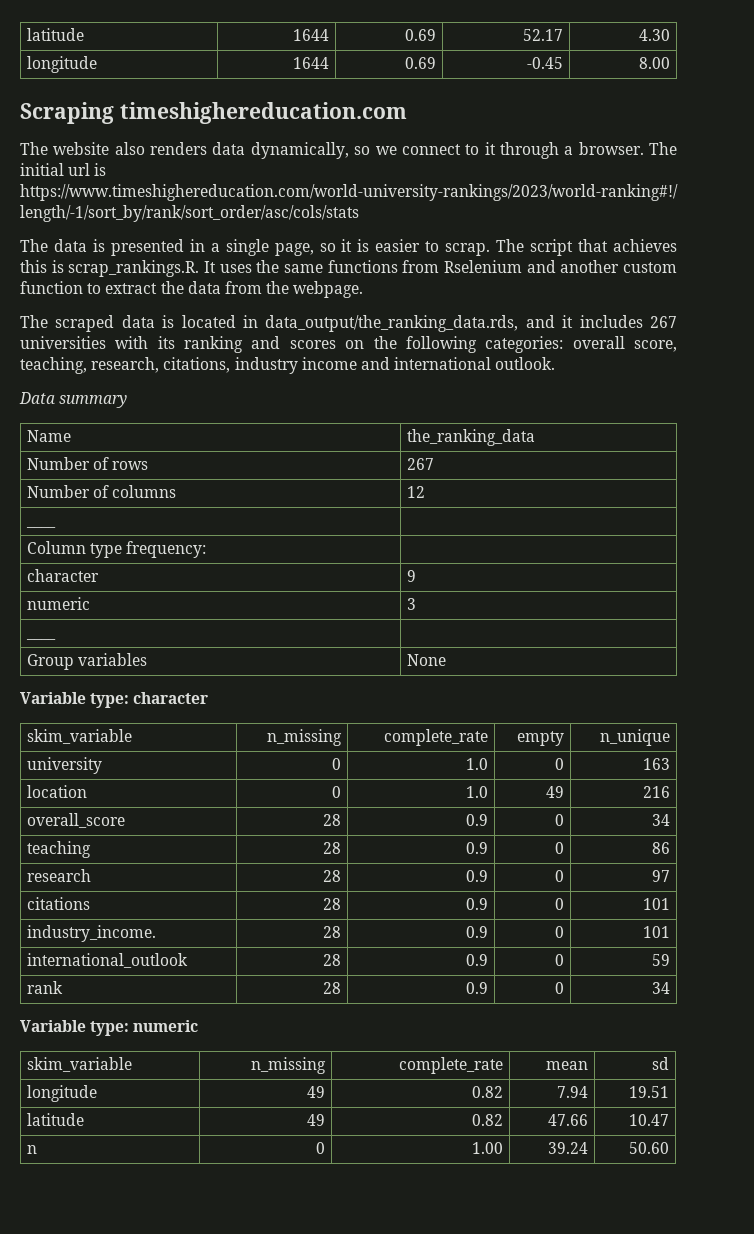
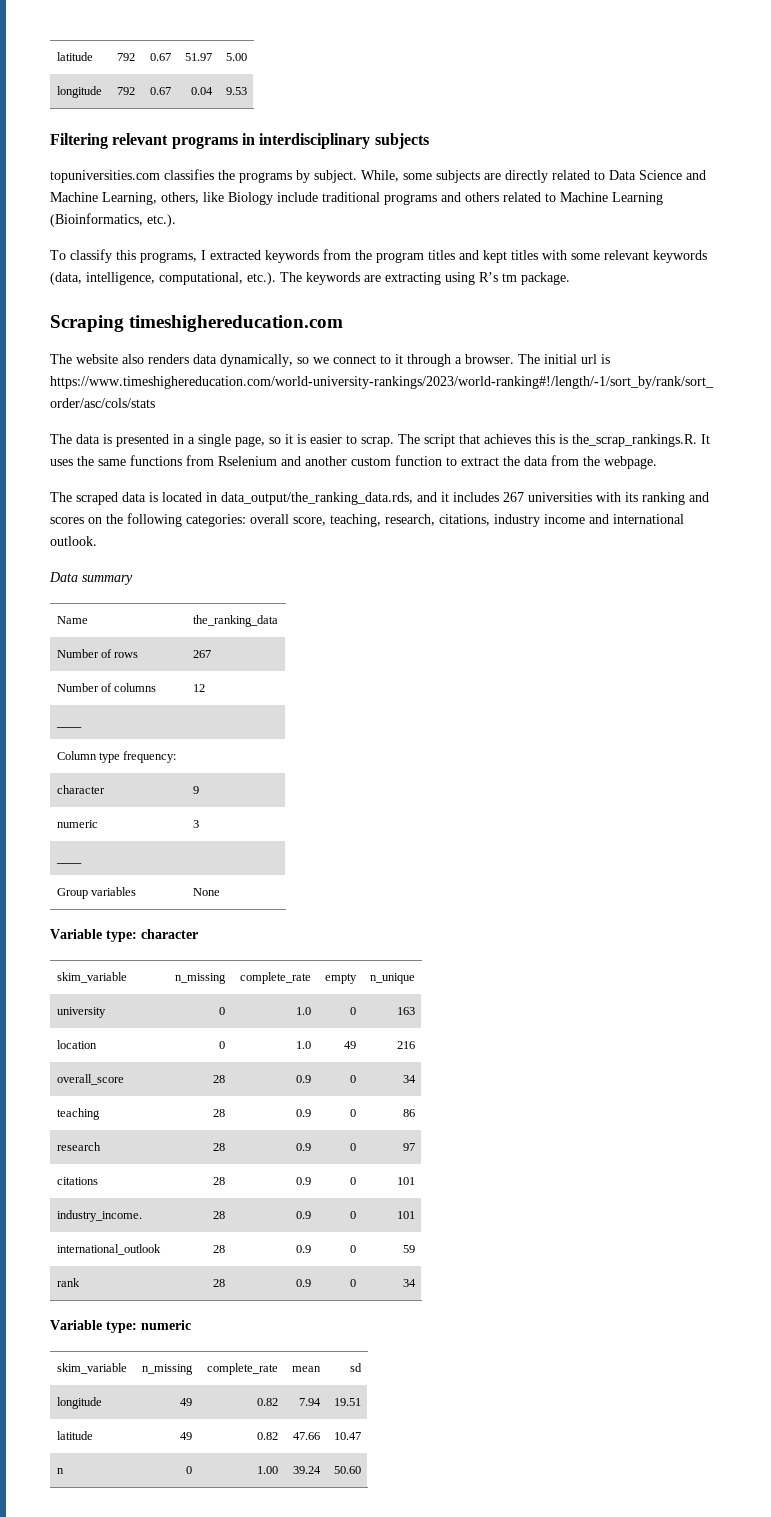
- latitude | 1644 | 0.69 | 52.17 | 4.30
- longitude | 1644 | 0.69 | -0.45 | 8.00
+ latitude | 792 | 0.67 | 51.97 | 5.00
+ longitude | 792 | 0.67 | 0.04 | 9.53
+ Filtering relevant programs in interdisciplinary subjects
+ topuniversities.com classifies the programs by subject. While, some subjects are directly related to Data Science and Machine Learning, others, like Biology include traditional programs and others related to Machine Learning (Bioinformatics, etc.).
+ To classify this programs, I extracted keywords from the program titles and kept titles with some relevant keywords (data, intelligence, computational, etc.). The keywords are extracting using R’s tm package.
- The script that achieves this is scrap_rankings.R. It uses the same functions from Rselenium and another custom function to extract the data from the webpage.
+ The script that achieves this is the_scrap_rankings.R. It uses the same functions from Rselenium and another custom function to extract the data from the webpage.

